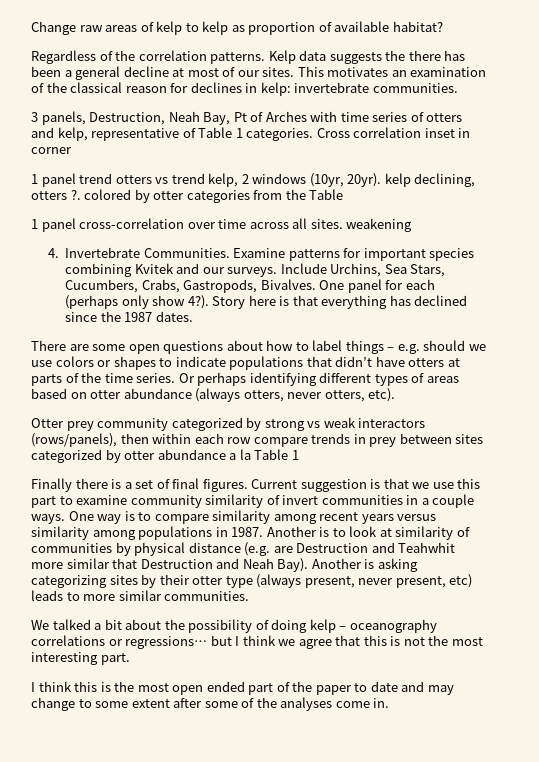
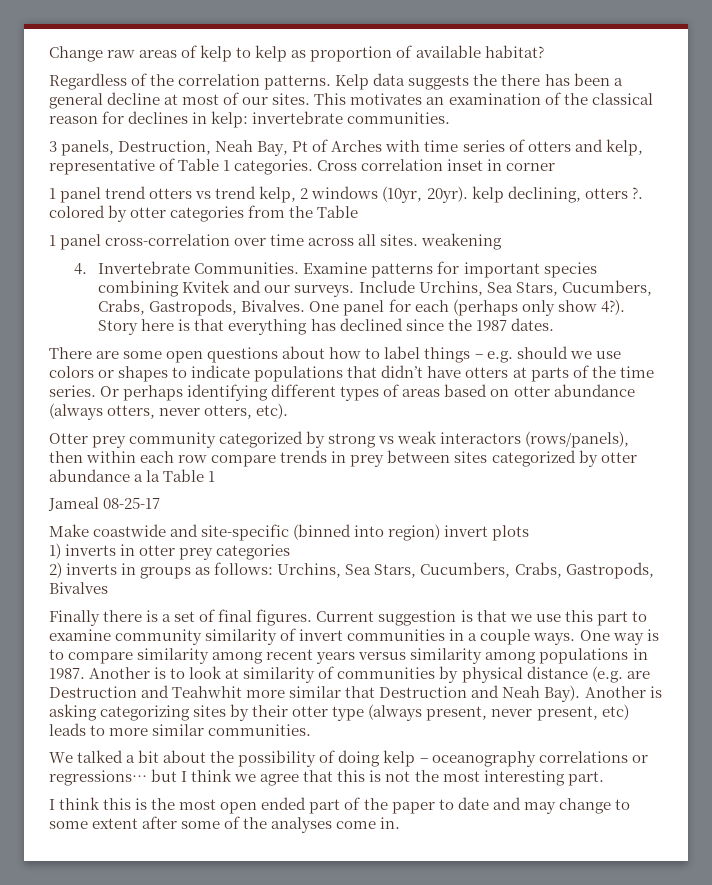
+ Jameal 08-25-17
+ Make coastwide and site-specific (binned into region) invert plots
+ 1) inverts in otter prey categories
+ 2) inverts in groups as follows: Urchins, Sea Stars, Cucumbers, Crabs, Gastropods, Bivalves

